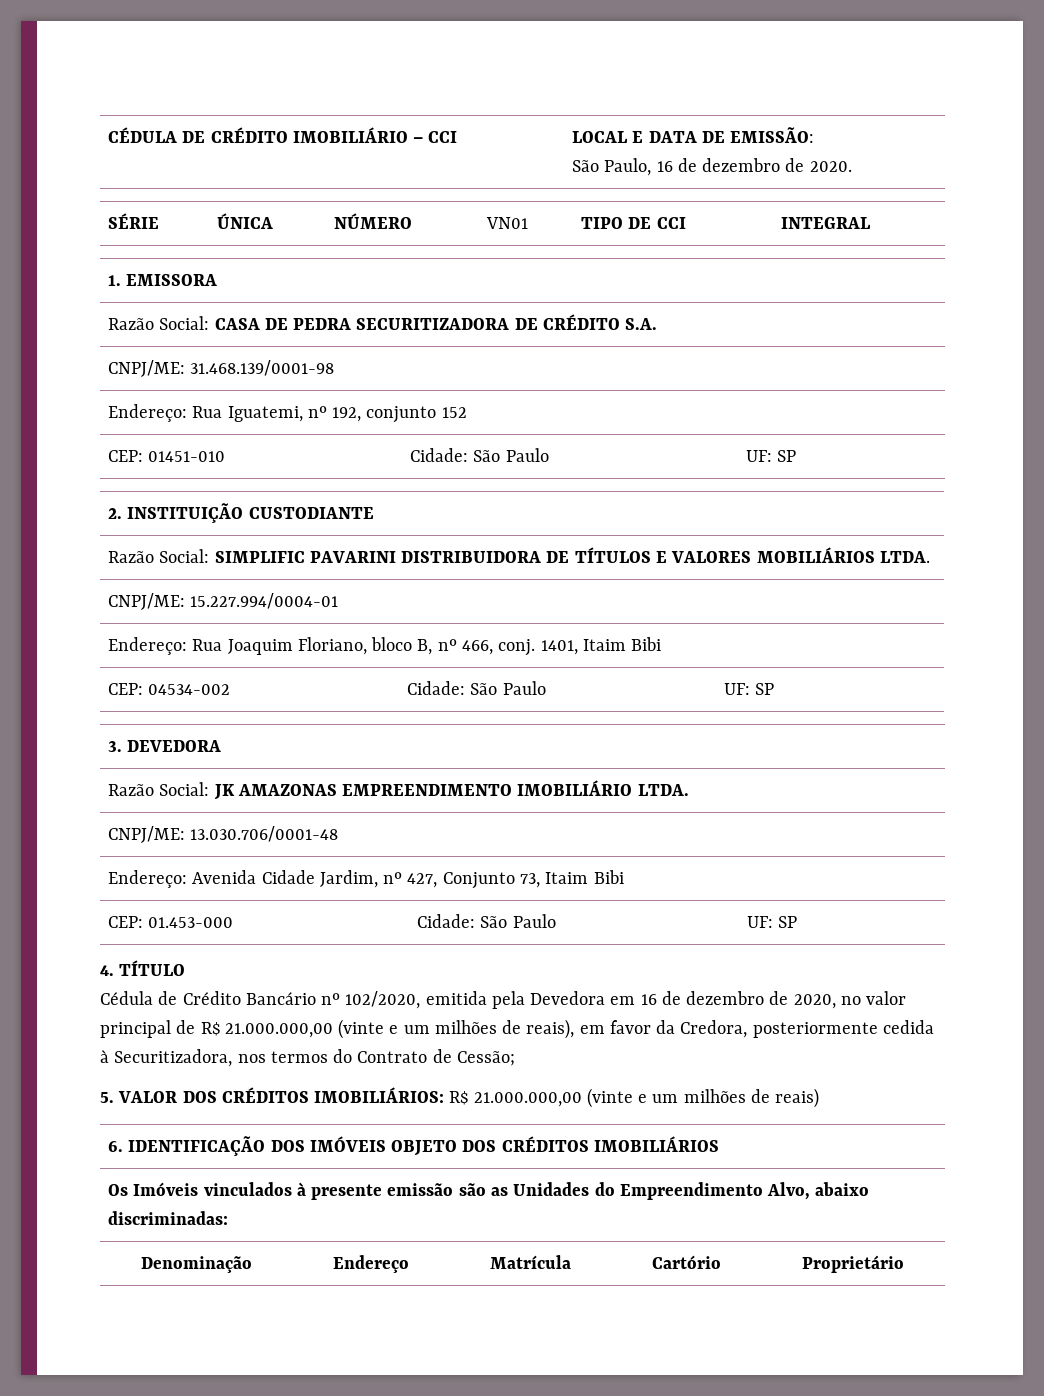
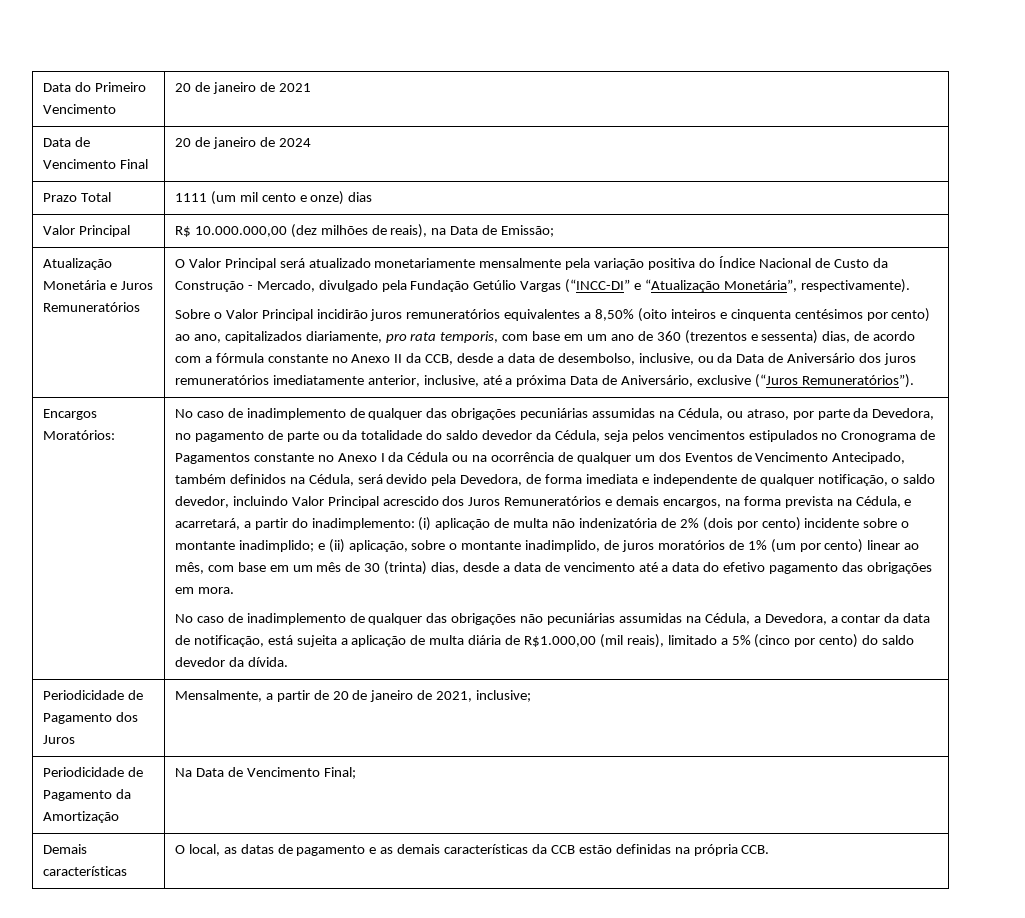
- CÉDULA DE CRÉDITO IMOBILIÁRIO – CCI | LOCAL E DATA DE EMISSÃO:
- São Paulo, 16 de dezembro de 2020.
- SÉRIE | ÚNICA | NÚMERO | VN01 | TIPO DE CCI | INTEGRAL
- 1. EMISSORA
- Razão Social: CASA DE PEDRA SECURITIZADORA DE CRÉDITO S.A.
- CNPJ/ME: 31.468.139/0001-98
- Endereço: Rua Iguatemi, nº 192, conjunto 152
- CEP: 01451-010 | Cidade: São Paulo | UF: SP
- 2. INSTITUIÇÃO CUSTODIANTE
- Razão Social: SIMPLIFIC PAVARINI DISTRIBUIDORA DE TÍTULOS E VALORES MOBILIÁRIOS LTDA.
- CNPJ/ME: 15.227.994/0004-01
- Endereço: Rua Joaquim Floriano, bloco B, nº 466, conj. 1401, Itaim Bibi
- CEP: 04534-002 | Cidade: São Paulo | UF: SP
- 3. DEVEDORA
- Razão Social: JK AMAZONAS EMPREENDIMENTO IMOBILIÁRIO LTDA.
- CNPJ/ME: 13.030.706/0001-48
- Endereço: Avenida Cidade Jardim, nº 427, Conjunto 73, Itaim Bibi
- CEP: 01.453-000 | Cidade: São Paulo | UF: SP
- 4. TÍTULO
- Cédula de Crédito Bancário nº 102/2020, emitida pela Devedora em 16 de dezembro de 2020, no valor principal de R$ 21.000.000,00 (vinte e um milhões de reais), em favor da Credora, posteriormente cedida à Securitizadora, nos termos do Contrato de Cessão;
- 5. VALOR DOS CRÉDITOS IMOBILIÁRIOS: R$ 21.000.000,00 (vinte e um milhões de reais)
- 6. IDENTIFICAÇÃO DOS IMÓVEIS OBJETO DOS CRÉDITOS IMOBILIÁRIOS
- Os Imóveis vinculados à presente emissão são as Unidades do Empreendimento Alvo, abaixo discriminadas:
- Denominação | Endereço | Matrícula | Cartório | Proprietário
+ Data do Primeiro Vencimento | 20 de janeiro de 2021
+ Data de Vencimento Final | 20 de janeiro de 2024
+ Prazo Total | 1111 (um mil cento e onze) dias
+ Valor Principal | R$ 10.000.000,00 (dez milhões de reais), na Data de Emissão;
+ Atualização Monetária e Juros Remuneratórios | O Valor Principal será atualizado monetariamente mensalmente pela variação positiva do Índice Nacional de Custo da Construção - Mercado, divulgado pela Fundação Getúlio Vargas (“INCC-DI” e “Atualização Monetária”, respectivamente).
+ Sobre o Valor Principal incidirão juros remuneratórios equivalentes a 8,50% (oito inteiros e cinquenta centésimos por cento) ao ano, capitalizados diariamente, pro rata temporis, com base em um ano de 360 (trezentos e sessenta) dias, de acordo com a fórmula constante no Anexo II da CCB, desde a data de desembolso, inclusive, ou da Data de Aniversário dos juros remuneratórios imediatamente anterior, inclusive, até a próxima Data de Aniversário, exclusive (“Juros Remuneratórios”).
+ Encargos Moratórios: | No caso de inadimplemento de qualquer das obrigações pecuniárias assumidas na Cédula, ou atraso, por parte da Devedora, no pagamento de parte ou da totalidade do saldo devedor da Cédula, seja pelos vencimentos estipulados no Cronograma de Pagamentos constante no Anexo I da Cédula ou na ocorrência de qualquer um dos Eventos de Vencimento Antecipado, também definidos na Cédula, será devido pela Devedora, de forma imediata e independente de qualquer notificação, o saldo devedor, incluindo Valor Principal acrescido dos Juros Remuneratórios e demais encargos, na forma prevista na Cédula, e acarretará, a partir do inadimplemento: (i) aplicação de multa não indenizatória de 2% (dois por cento) incidente sobre o montante inadimplido; e (ii) aplicação, sobre o montante inadimplido, de juros moratórios de 1% (um por cento) linear ao mês, com base em um mês de 30 (trinta) dias, desde a data de vencimento até a data do efetivo pagamento das obrigações em mora.
+ No caso de inadimplemento de qualquer das obrigações não pecuniárias assumidas na Cédula, a Devedora, a contar da data de notificação, está sujeita a aplicação de multa diária de R$1.000,00 (mil reais), limitado a 5% (cinco por cento) do saldo devedor da dívida.
+ Periodicidade de Pagamento dos Juros | Mensalmente, a partir de 20 de janeiro de 2021, inclusive;
+ Periodicidade de Pagamento da Amortização | Na Data de Vencimento Final;
+ Demais características | O local, as datas de pagamento e as demais características da CCB estão definidas na própria CCB.

